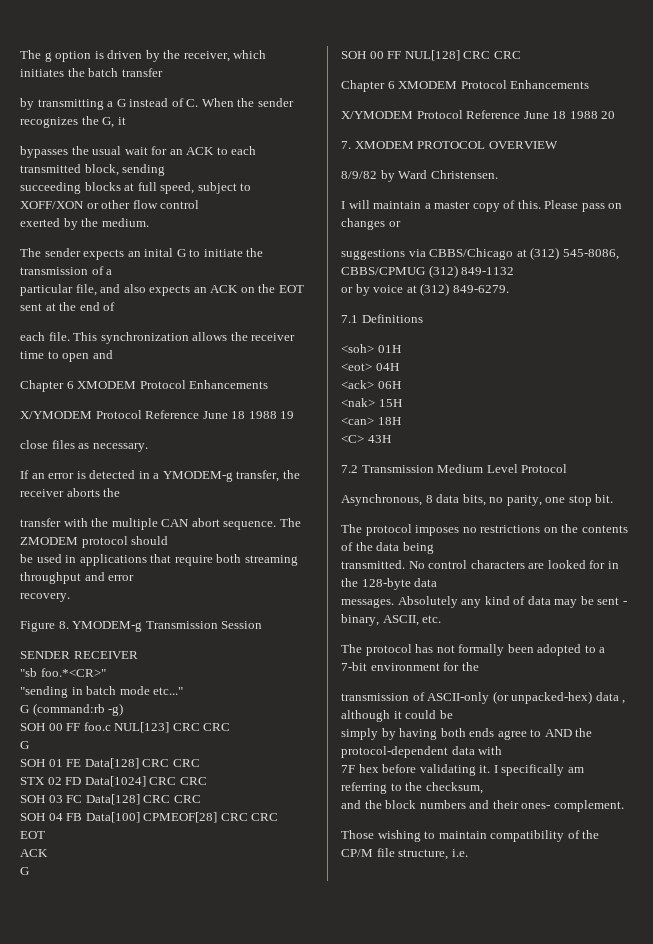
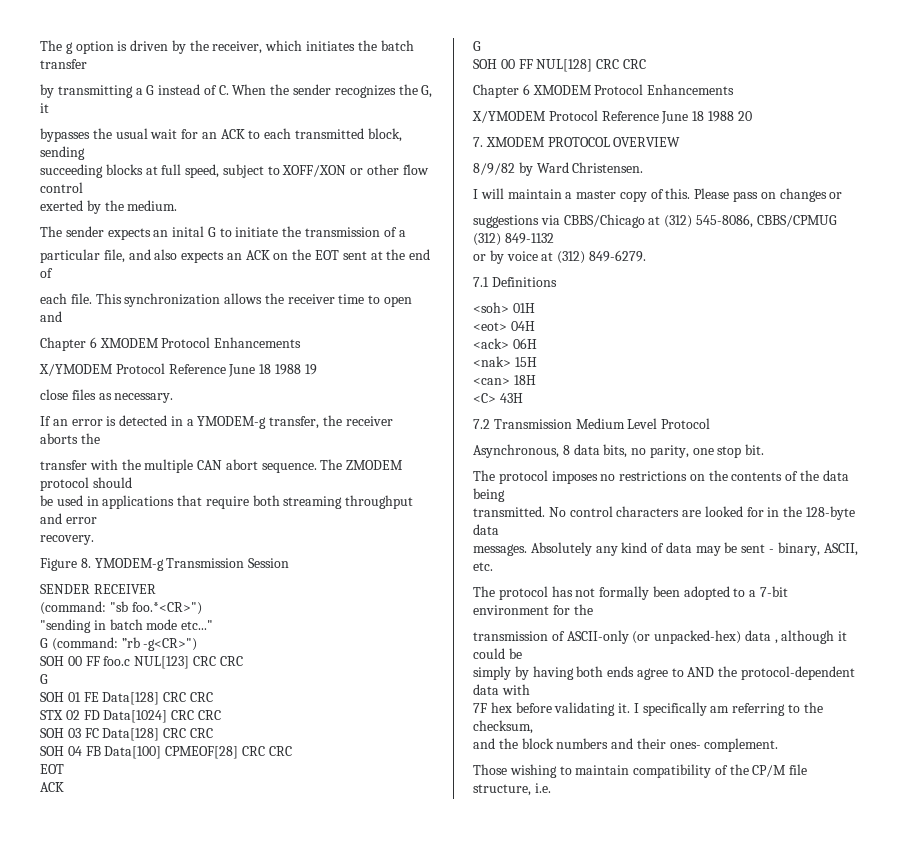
- "sb foo.*<CR>"
+ (command: "sb foo.*<CR>")
- G (command:rb -g)
+ G (command: ”rb -g<CR>")

